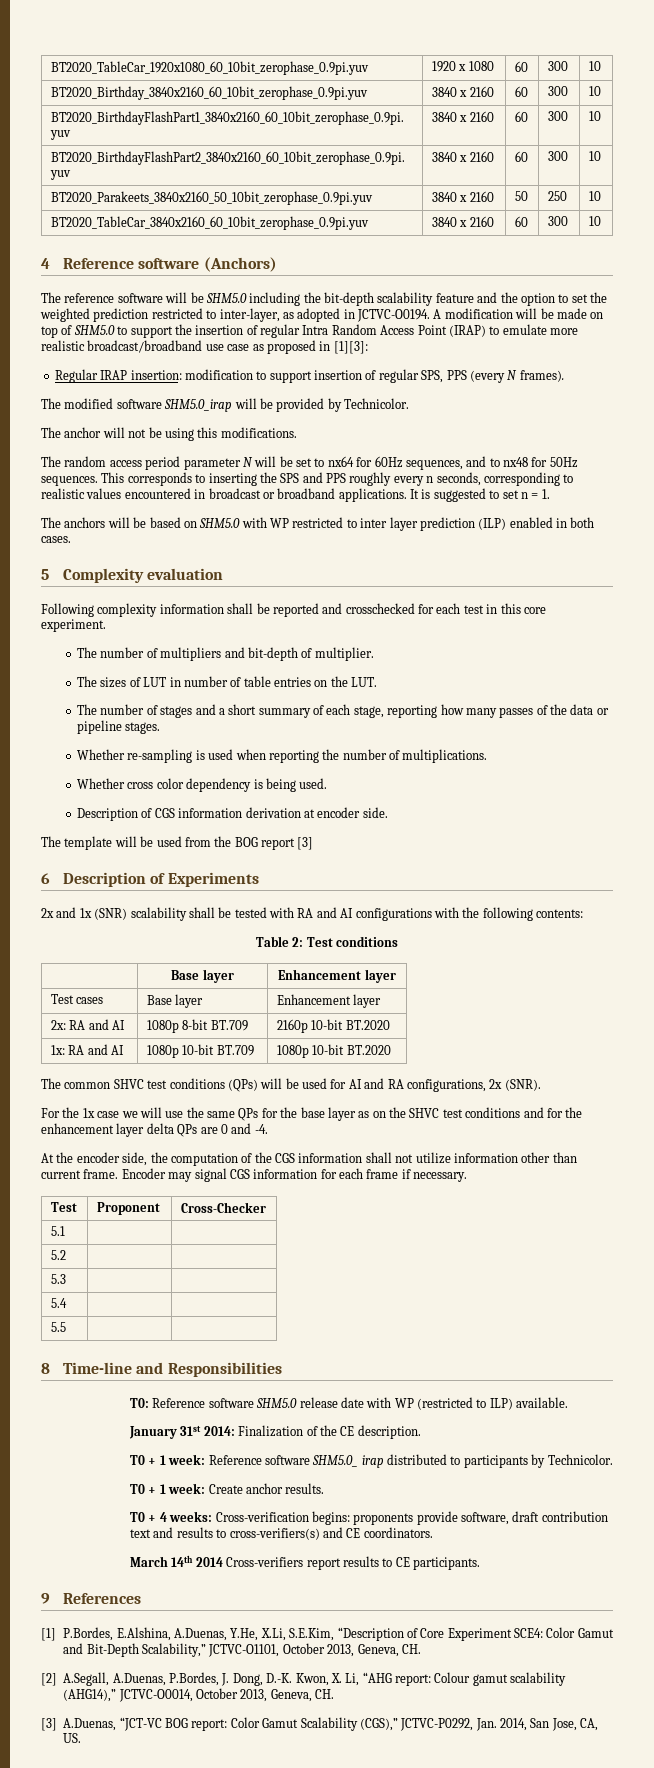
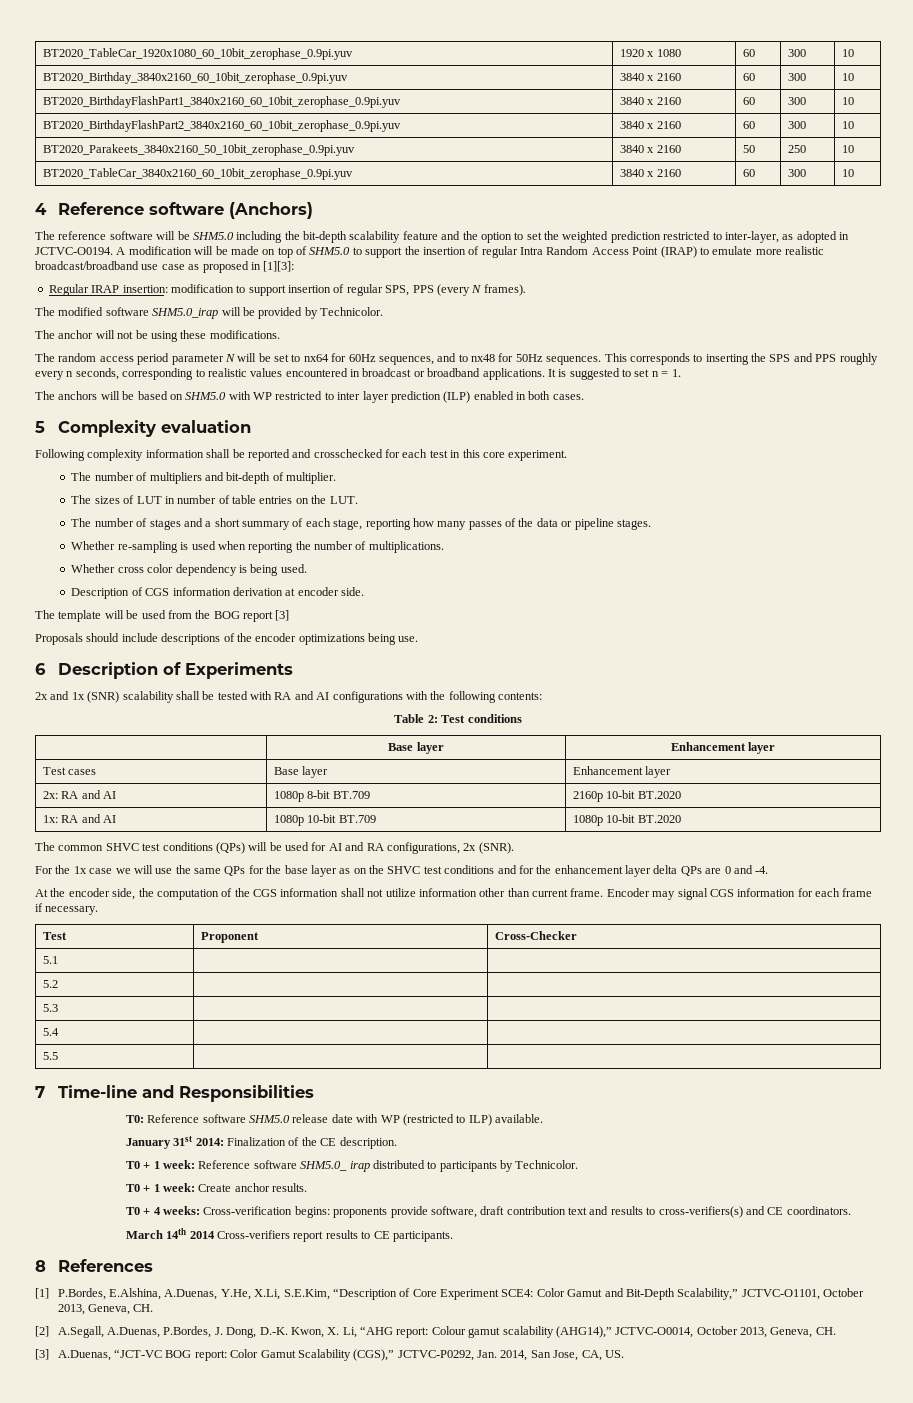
- The anchor will not be using this modifications.
+ The anchor will not be using these modifications.
+ Proposals should include descriptions of the encoder optimizations being use.
- 8 Time-line and Responsibilities
+ 7 Time-line and Responsibilities
- 9 References
+ 8 References

